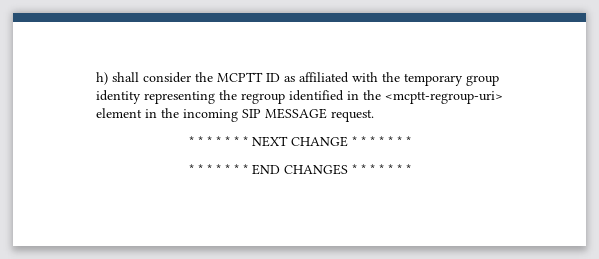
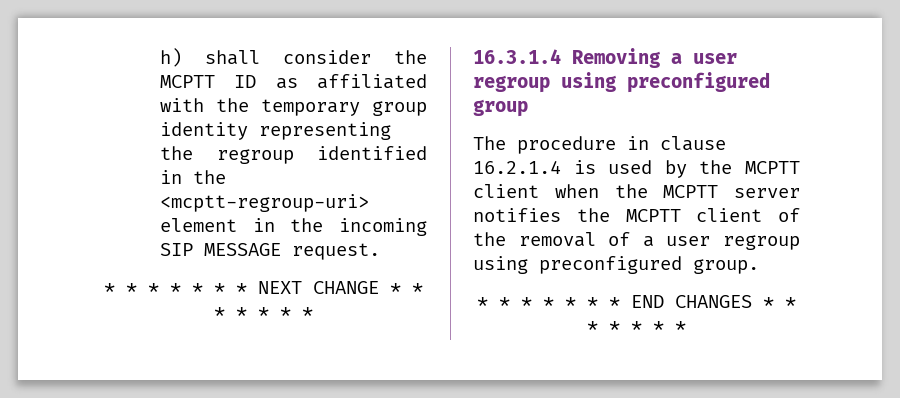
+ 16.3.1.4 Removing a user regroup using preconfigured group
+ The procedure in clause 16.2.1.4 is used by the MCPTT client when the MCPTT server notifies the MCPTT client of the removal of a user regroup using preconfigured group.

